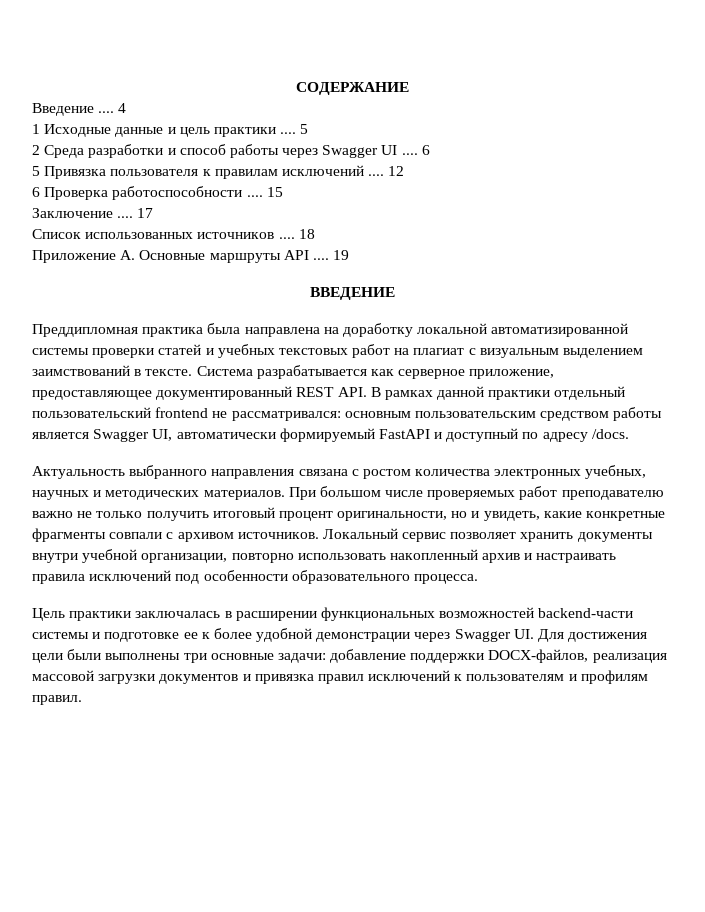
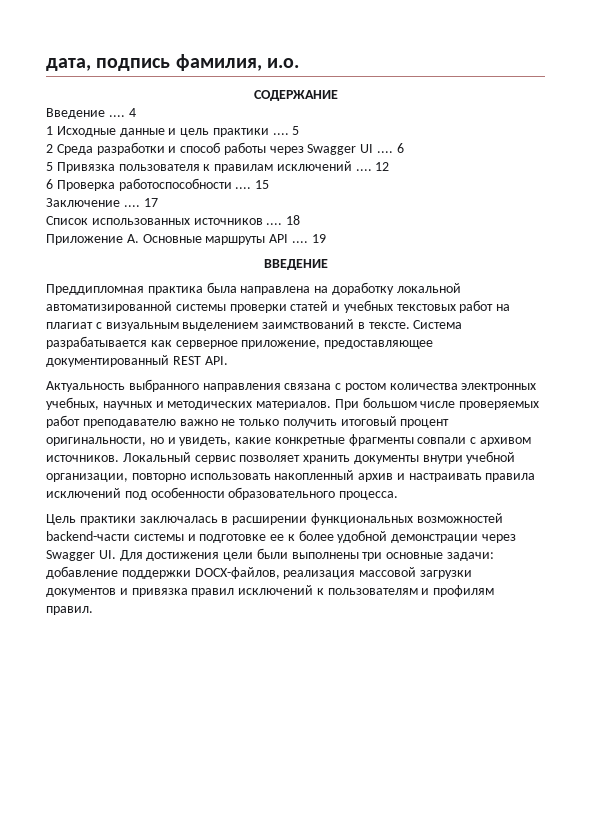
+ дата, подпись фамилия, и.о.
- Система разрабатывается как серверное приложение, предоставляющее документированный REST API. В рамках данной практики отдельный пользовательский frontend не рассматривался: основным пользовательским средством работы является Swagger UI, автоматически формируемый FastAPI и доступный по адресу /docs.
+ Система разрабатывается как серверное приложение, предоставляющее документированный REST API.

